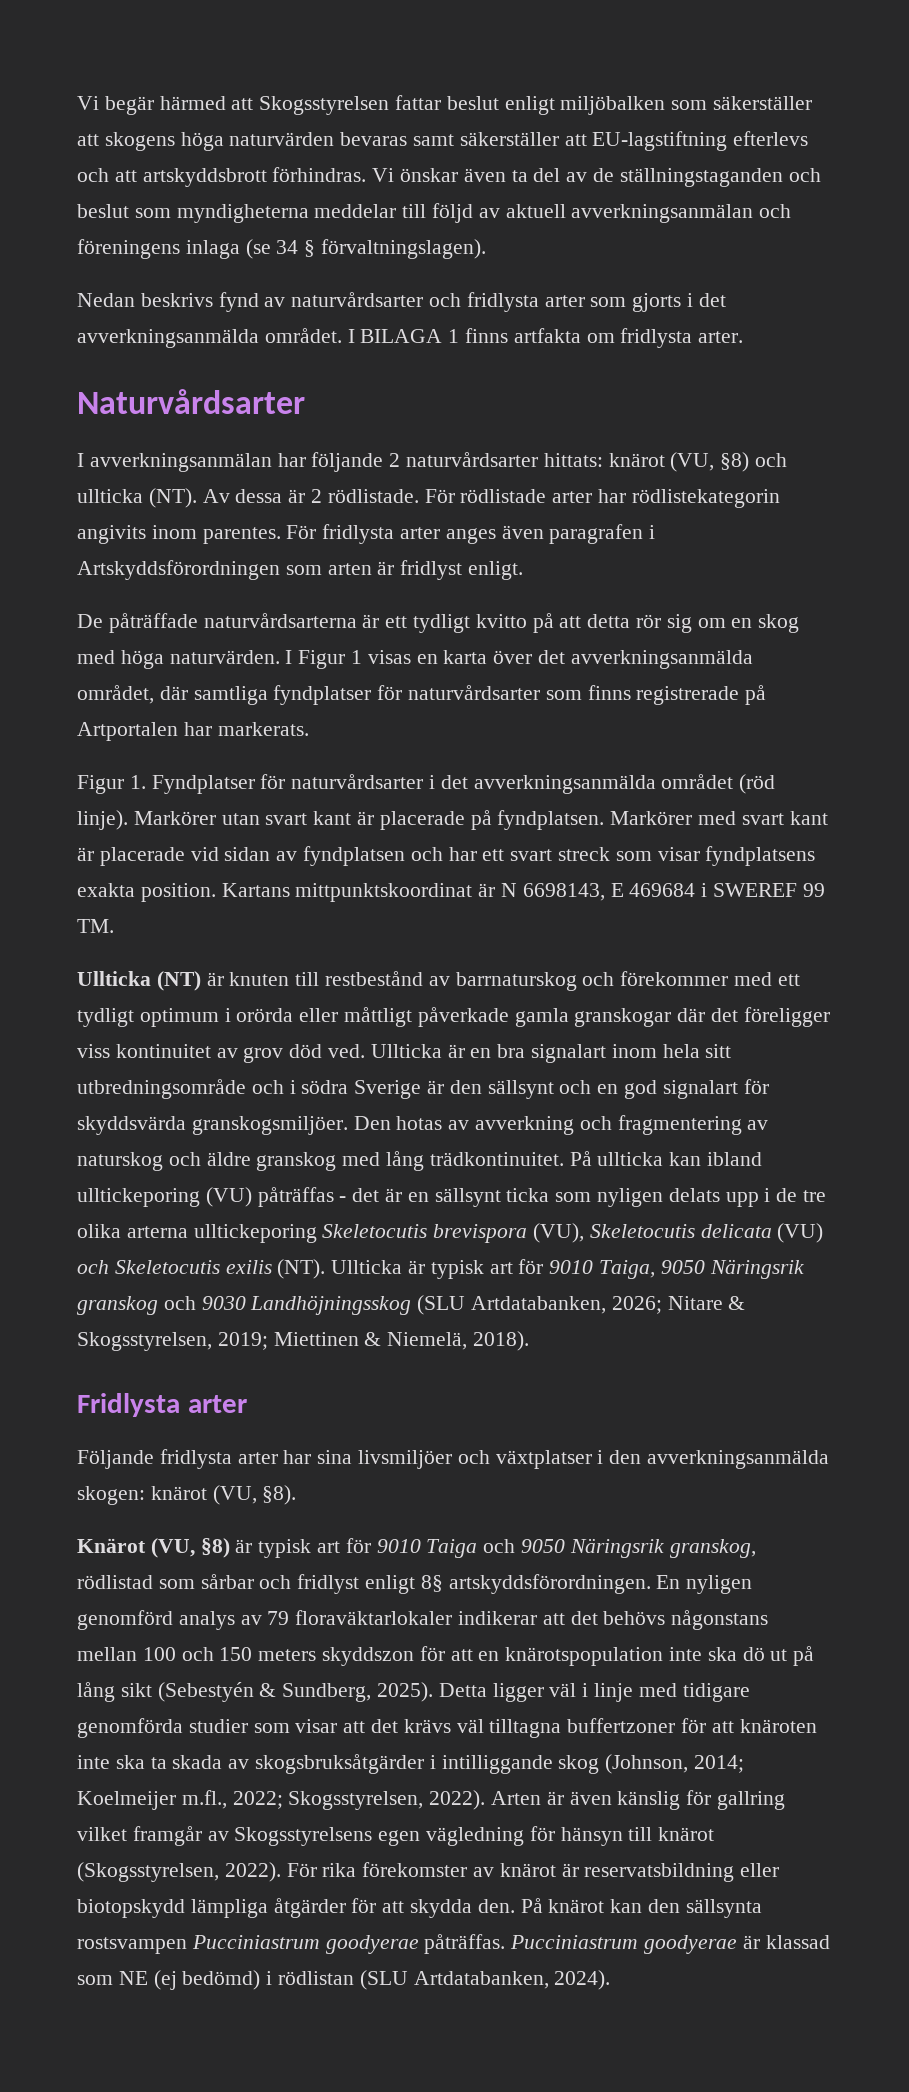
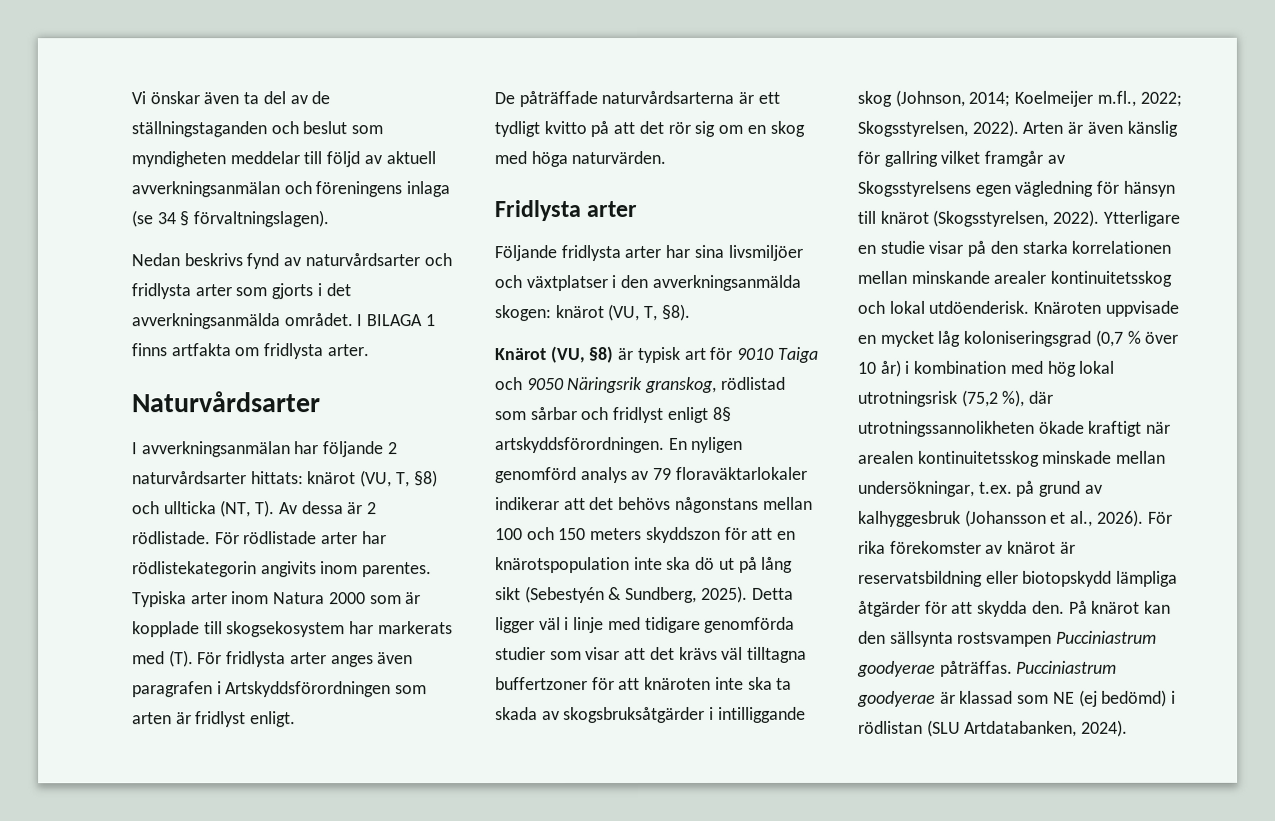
- Vi begär härmed att Skogsstyrelsen fattar beslut enligt miljöbalken som säkerställer att skogens höga naturvärden bevaras samt säkerställer att EU-lagstiftning efterlevs och att artskyddsbrott förhindras. Vi önskar även ta del av de ställningstaganden och beslut som myndigheterna meddelar till följd av aktuell avverkningsanmälan och föreningens inlaga (se 34 § förvaltningslagen).
+ Vi önskar även ta del av de ställningstaganden och beslut som myndigheten meddelar till följd av aktuell avverkningsanmälan och föreningens inlaga (se 34 § förvaltningslagen).
- I avverkningsanmälan har följande 2 naturvårdsarter hittats: knärot (VU, §8) och ullticka (NT). Av dessa är 2 rödlistade.
+ I avverkningsanmälan har följande 2 naturvårdsarter hittats: knärot (VU, T, §8) och ullticka (NT, T). Av dessa är 2 rödlistade.
- För fridlysta arter anges även paragrafen i Artskyddsförordningen som arten är fridlyst enligt.
+ Typiska arter inom Natura 2000 som är kopplade till skogsekosystem har markerats med (T). För fridlysta arter anges även paragrafen i Artskyddsförordningen som arten är fridlyst enligt.
- De påträffade naturvårdsarterna är ett tydligt kvitto på att detta rör sig om en skog med höga naturvärden. I Figur 1 visas en karta över det avverkningsanmälda området, där samtliga fyndplatser för naturvårdsarter som finns registrerade på Artportalen har markerats.
- Figur 1. Fyndplatser för naturvårdsarter i det avverkningsanmälda området (röd linje). Markörer utan svart kant är placerade på fyndplatsen. Markörer med svart kant är placerade vid sidan av fyndplatsen och har ett svart streck som visar fyndplatsens exakta position. Kartans mittpunktskoordinat är N 6698143, E 469684 i SWEREF 99 TM.
- Ullticka (NT) är knuten till restbestånd av barrnaturskog och förekommer med ett tydligt optimum i orörda eller måttligt påverkade gamla granskogar där det föreligger viss kontinuitet av grov död ved. Ullticka är en bra signalart inom hela sitt utbredningsområde och i södra Sverige är den sällsynt och en god signalart för skyddsvärda granskogsmiljöer. Den hotas av avverkning och fragmentering av naturskog och äldre granskog med lång trädkontinuitet. På ullticka kan ibland ulltickeporing (VU) påträffas - det är en sällsynt ticka som nyligen delats upp i de tre olika arterna ulltickeporing Skeletocutis brevispora (VU), Skeletocutis delicata (VU) och Skeletocutis exilis (NT). Ullticka är typisk art för 9010 Taiga, 9050 Näringsrik granskog och 9030 Landhöjningsskog (SLU Artdatabanken, 2026; Nitare & Skogsstyrelsen, 2019; Miettinen & Niemelä, 2018).
+ De påträffade naturvårdsarterna är ett tydligt kvitto på att det rör sig om en skog med höga naturvärden.
- Följande fridlysta arter har sina livsmiljöer och växtplatser i den avverkningsanmälda skogen: knärot (VU, §8).
+ Följande fridlysta arter har sina livsmiljöer och växtplatser i den avverkningsanmälda skogen: knärot (VU, T, §8).
+ Ytterligare en studie visar på den starka korrelationen mellan minskande arealer kontinuitetsskog och lokal utdöenderisk. Knäroten uppvisade en mycket låg koloniseringsgrad (0,7 % över 10 år) i kombination med hög lokal utrotningsrisk (75,2 %), där utrotningssannolikheten ökade kraftigt när arealen kontinuitetsskog minskade mellan undersökningar, t.ex. på grund av kalhyggesbruk (Johansson et al., 2026).

